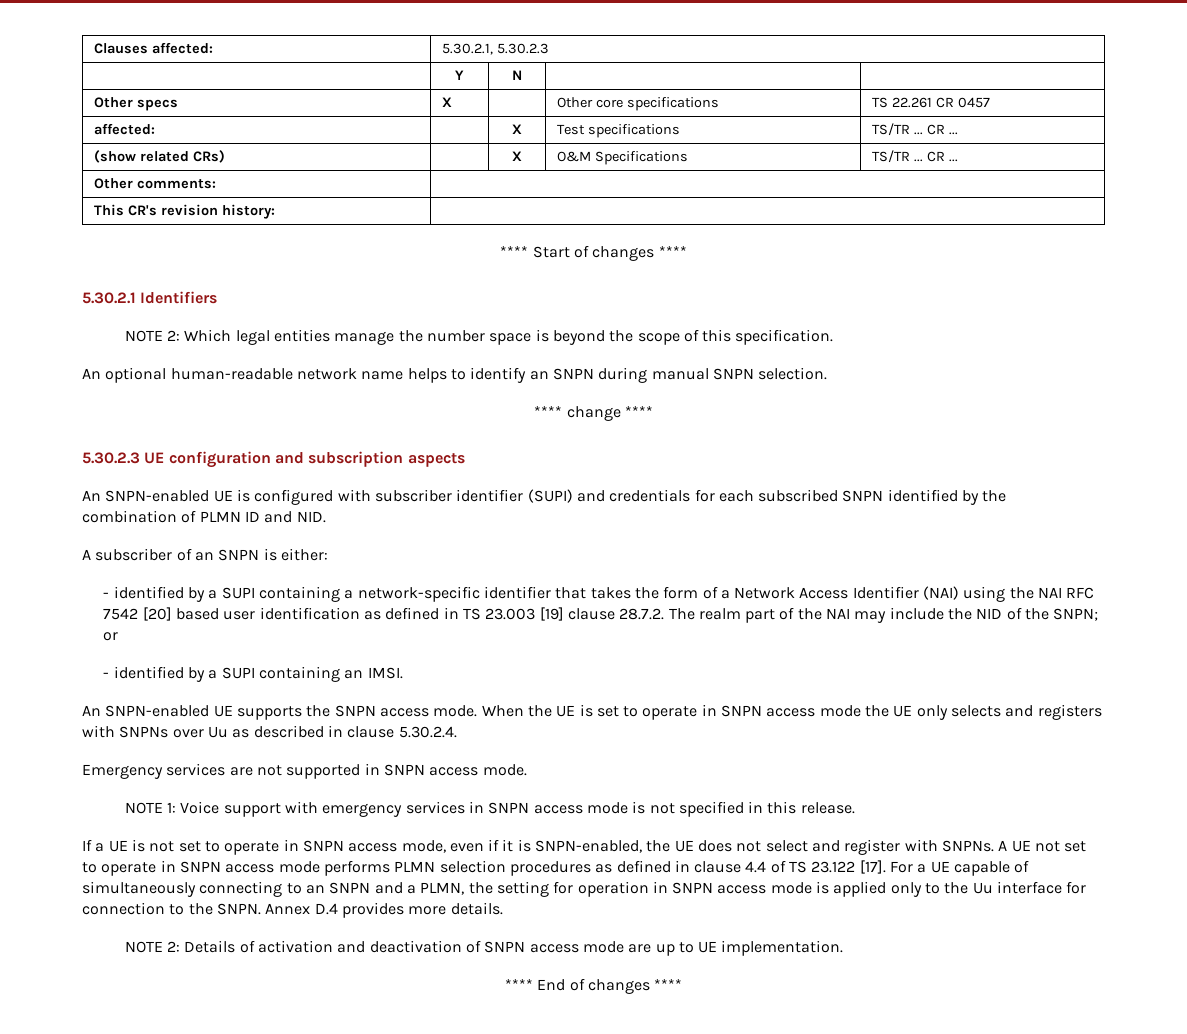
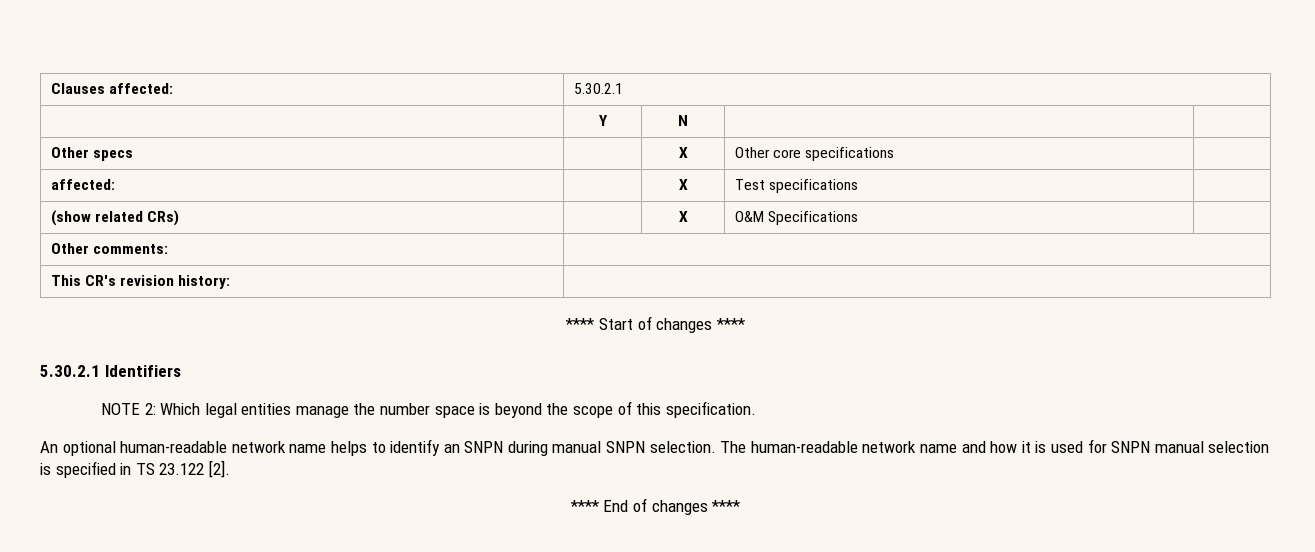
- Clauses affected: | 5.30.2.1, 5.30.2.3
+ Clauses affected: | 5.30.2.1
- Other specs | X | | Other core specifications | TS 22.261 CR 0457
+ Other specs | | X | Other core specifications |
- affected: | | X | Test specifications | TS/TR ... CR ...
+ affected: | | X | Test specifications |
- (show related CRs) | | X | O&M Specifications | TS/TR ... CR ...
+ (show related CRs) | | X | O&M Specifications |
- An optional human-readable network name helps to identify an SNPN during manual SNPN selection.
- **** change ****
- 5.30.2.3 UE configuration and subscription aspects
- An SNPN-enabled UE is configured with subscriber identifier (SUPI) and credentials for each subscribed SNPN identified by the combination of PLMN ID and NID.
- A subscriber of an SNPN is either:
- - identified by a SUPI containing a network-specific identifier that takes the form of a Network Access Identifier (NAI) using the NAI RFC 7542 [20] based user identification as defined in TS 23.003 [19] clause 28.7.2. The realm part of the NAI may include the NID of the SNPN; or
- - identified by a SUPI containing an IMSI.
- An SNPN-enabled UE supports the SNPN access mode. When the UE is set to operate in SNPN access mode the UE only selects and registers with SNPNs over Uu as described in clause 5.30.2.4.
- Emergency services are not supported in SNPN access mode.
- NOTE 1: Voice support with emergency services in SNPN access mode is not specified in this release.
- If a UE is not set to operate in SNPN access mode, even if it is SNPN-enabled, the UE does not select and register with SNPNs. A UE not set to operate in SNPN access mode performs PLMN selection procedures as defined in clause 4.4 of TS 23.122 [17]. For a UE capable of simultaneously connecting to an SNPN and a PLMN, the setting for operation in SNPN access mode is applied only to the Uu interface for connection to the SNPN. Annex D.4 provides more details.
- NOTE 2: Details of activation and deactivation of SNPN access mode are up to UE implementation.
+ An optional human-readable network name helps to identify an SNPN during manual SNPN selection. The human-readable network name and how it is used for SNPN manual selection is specified in TS 23.122 [2].

